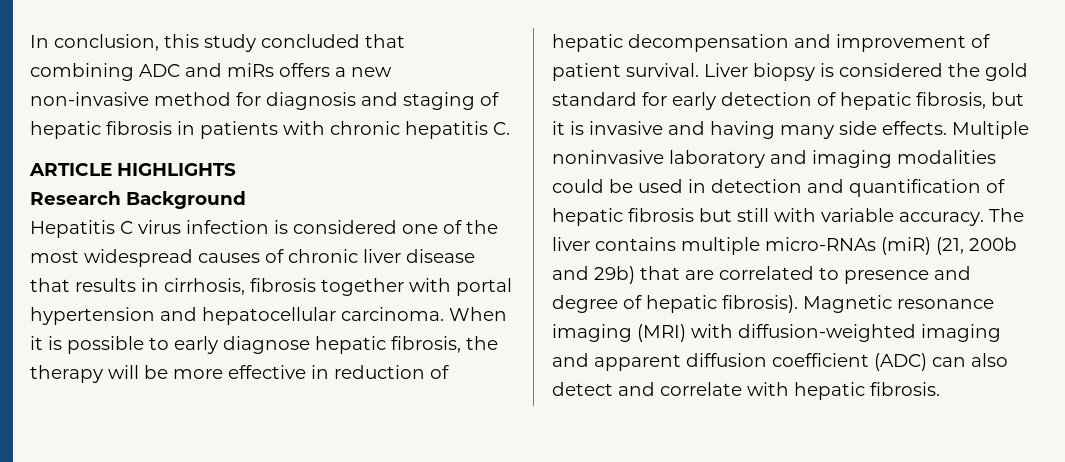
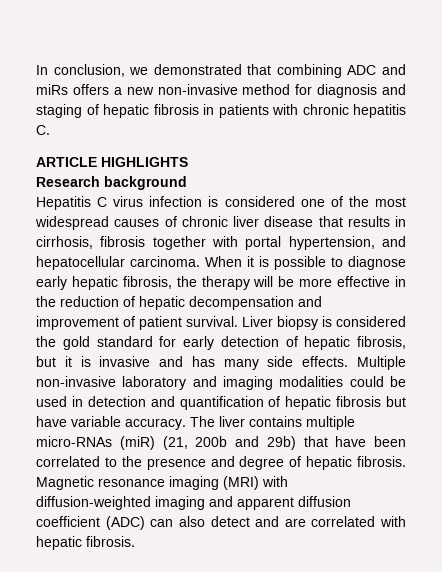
- In conclusion, this study concluded that combining ADC and miRs offers a new non-invasive method for diagnosis and staging of hepatic fibrosis in patients with chronic hepatitis C.
+ In conclusion, we demonstrated that combining ADC and miRs offers a new non-invasive method for diagnosis and staging of hepatic fibrosis in patients with chronic hepatitis C.
- Research Background
+ Research background
- Hepatitis C virus infection is considered one of the most widespread causes of chronic liver disease that results in cirrhosis, fibrosis together with portal hypertension and hepatocellular carcinoma.
+ Hepatitis C virus infection is considered one of the most widespread causes of chronic liver disease that results in cirrhosis, fibrosis together with portal hypertension, and hepatocellular carcinoma.
- When it is possible to early diagnose hepatic fibrosis, the therapy will be more effective in reduction of hepatic decompensation and improvement of patient survival.
+ When it is possible to diagnose early hepatic fibrosis, the therapy will be more effective in the reduction of hepatic decompensation and improvement of patient survival.
- Liver biopsy is considered the gold standard for early detection of hepatic fibrosis, but it is invasive and having many side effects.
+ Liver biopsy is considered the gold standard for early detection of hepatic fibrosis, but it is invasive and has many side effects.
- Multiple noninvasive laboratory and imaging modalities could be used in detection and quantification of hepatic fibrosis but still with variable accuracy.
+ Multiple non-invasive laboratory and imaging modalities could be used in detection and quantification of hepatic fibrosis but have variable accuracy.
- The liver contains multiple micro-RNAs (miR) (21, 200b and 29b) that are correlated to presence and degree of hepatic fibrosis).
+ The liver contains multiple micro-RNAs (miR) (21, 200b and 29b) that have been correlated to the presence and degree of hepatic fibrosis.
- Magnetic resonance imaging (MRI) with diffusion-weighted imaging and apparent diffusion coefficient (ADC) can also detect and correlate with hepatic fibrosis.
+ Magnetic resonance imaging (MRI) with diffusion-weighted imaging and apparent diffusion coefficient (ADC) can also detect and are correlated with hepatic fibrosis.

